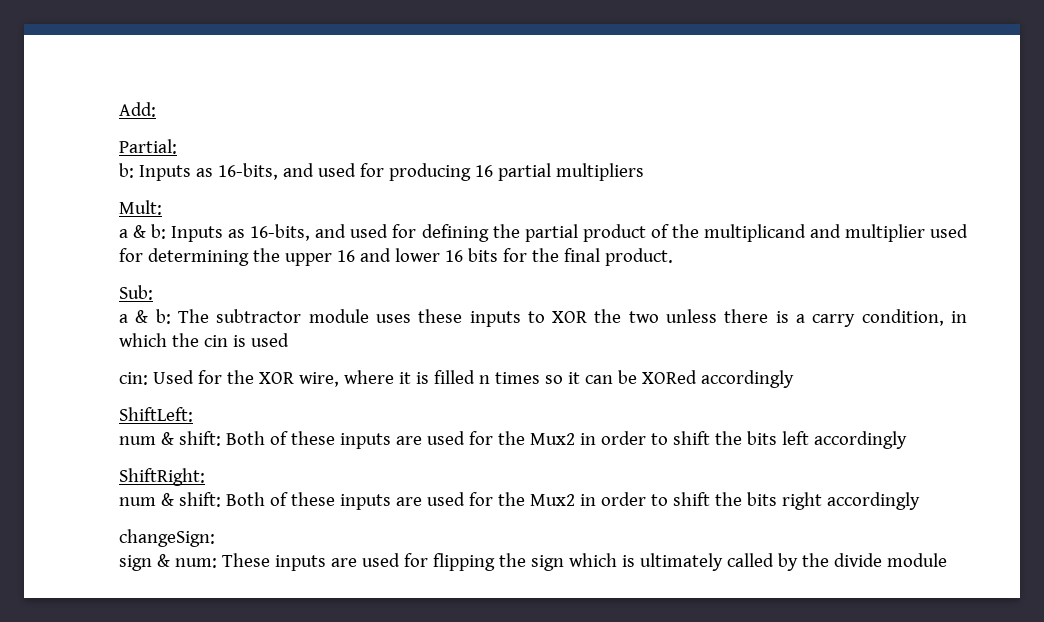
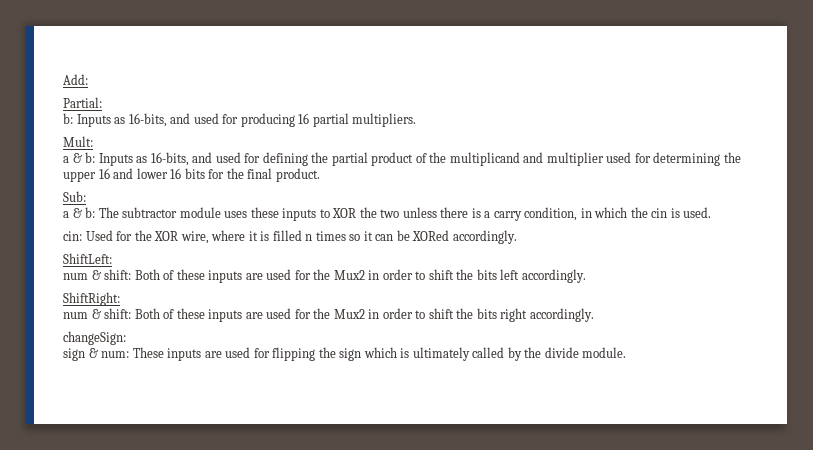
- b: Inputs as 16-bits, and used for producing 16 partial multipliers
+ b: Inputs as 16-bits, and used for producing 16 partial multipliers.
- a & b: The subtractor module uses these inputs to XOR the two unless there is a carry condition, in which the cin is used
+ a & b: The subtractor module uses these inputs to XOR the two unless there is a carry condition, in which the cin is used.
- cin: Used for the XOR wire, where it is filled n times so it can be XORed accordingly
+ cin: Used for the XOR wire, where it is filled n times so it can be XORed accordingly.
- num & shift: Both of these inputs are used for the Mux2 in order to shift the bits left accordingly
+ num & shift: Both of these inputs are used for the Mux2 in order to shift the bits left accordingly.
- num & shift: Both of these inputs are used for the Mux2 in order to shift the bits right accordingly
+ num & shift: Both of these inputs are used for the Mux2 in order to shift the bits right accordingly.
- sign & num: These inputs are used for flipping the sign which is ultimately called by the divide module
+ sign & num: These inputs are used for flipping the sign which is ultimately called by the divide module.

